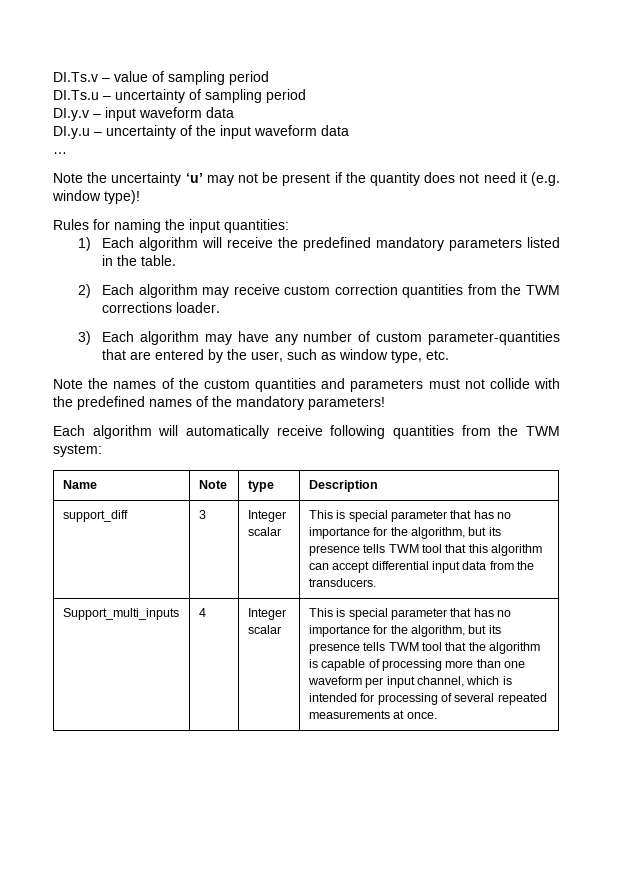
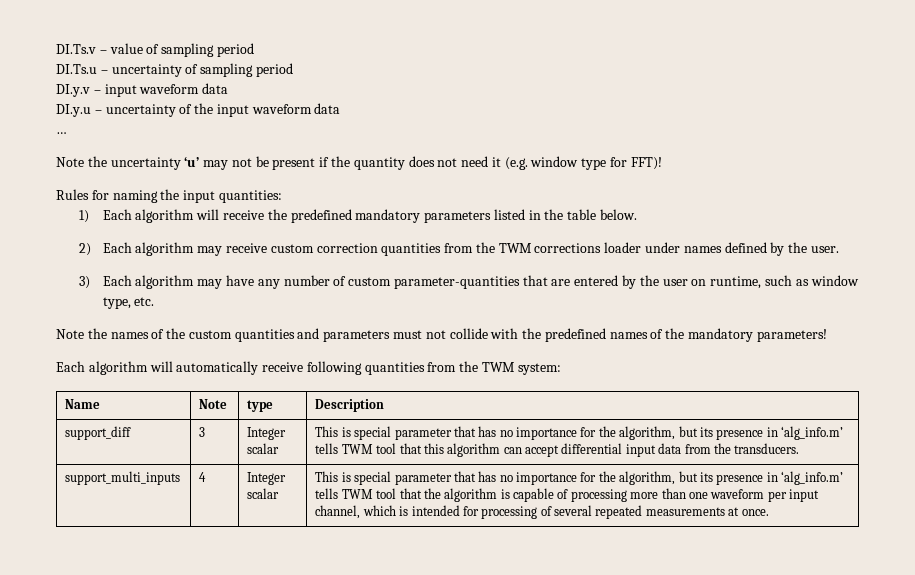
- Note the uncertainty ‘u’ may not be present if the quantity does not need it (e.g. window type)!
+ Note the uncertainty ‘u’ may not be present if the quantity does not need it (e.g. window type for FFT)!
- 1) Each algorithm will receive the predefined mandatory parameters listed in the table.
+ 1) Each algorithm will receive the predefined mandatory parameters listed in the table below.
- 2) Each algorithm may receive custom correction quantities from the TWM corrections loader.
+ 2) Each algorithm may receive custom correction quantities from the TWM corrections loader under names defined by the user.
- 3) Each algorithm may have any number of custom parameter-quantities that are entered by the user, such as window type, etc.
+ 3) Each algorithm may have any number of custom parameter-quantities that are entered by the user on runtime, such as window type, etc.
- support_diff | 3 | Integer scalar | This is special parameter that has no importance for the algorithm, but its presence tells TWM tool that this algorithm can accept differential input data from the transducers.
+ support_diff | 3 | Integer scalar | This is special parameter that has no importance for the algorithm, but its presence in ‘alg_info.m’ tells TWM tool that this algorithm can accept differential input data from the transducers.
- Support_multi_inputs
+ support_multi_inputs
- This is special parameter that has no importance for the algorithm, but its presence tells TWM tool that the algorithm is capable of processing more than one waveform per input channel, which is intended for processing of several repeated measurements at once.
+ This is special parameter that has no importance for the algorithm, but its presence in ‘alg_info.m’ tells TWM tool that the algorithm is capable of processing more than one waveform per input channel, which is intended for processing of several repeated measurements at once.

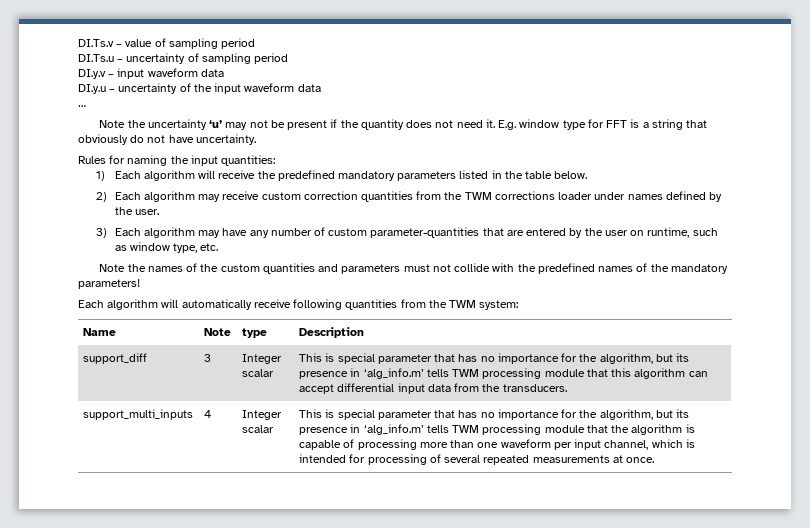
- Note the uncertainty ‘u’ may not be present if the quantity does not need it (e.g. window type for FFT)!
+ Note the uncertainty ‘u’ may not be present if the quantity does not need it. E.g. window type for FFT is a string that obviously do not have uncertainty.
- support_diff | 3 | Integer scalar | This is special parameter that has no importance for the algorithm, but its presence in ‘alg_info.m’ tells TWM tool that this algorithm can accept differential input data from the transducers.
+ support_diff | 3 | Integer scalar | This is special parameter that has no importance for the algorithm, but its presence in ‘alg_info.m’ tells TWM processing module that this algorithm can accept differential input data from the transducers.
- This is special parameter that has no importance for the algorithm, but its presence in ‘alg_info.m’ tells TWM tool that the algorithm is capable of processing more than one waveform per input channel, which is intended for processing of several repeated measurements at once.
+ This is special parameter that has no importance for the algorithm, but its presence in ‘alg_info.m’ tells TWM processing module that the algorithm is capable of processing more than one waveform per input channel, which is intended for processing of several repeated measurements at once.

